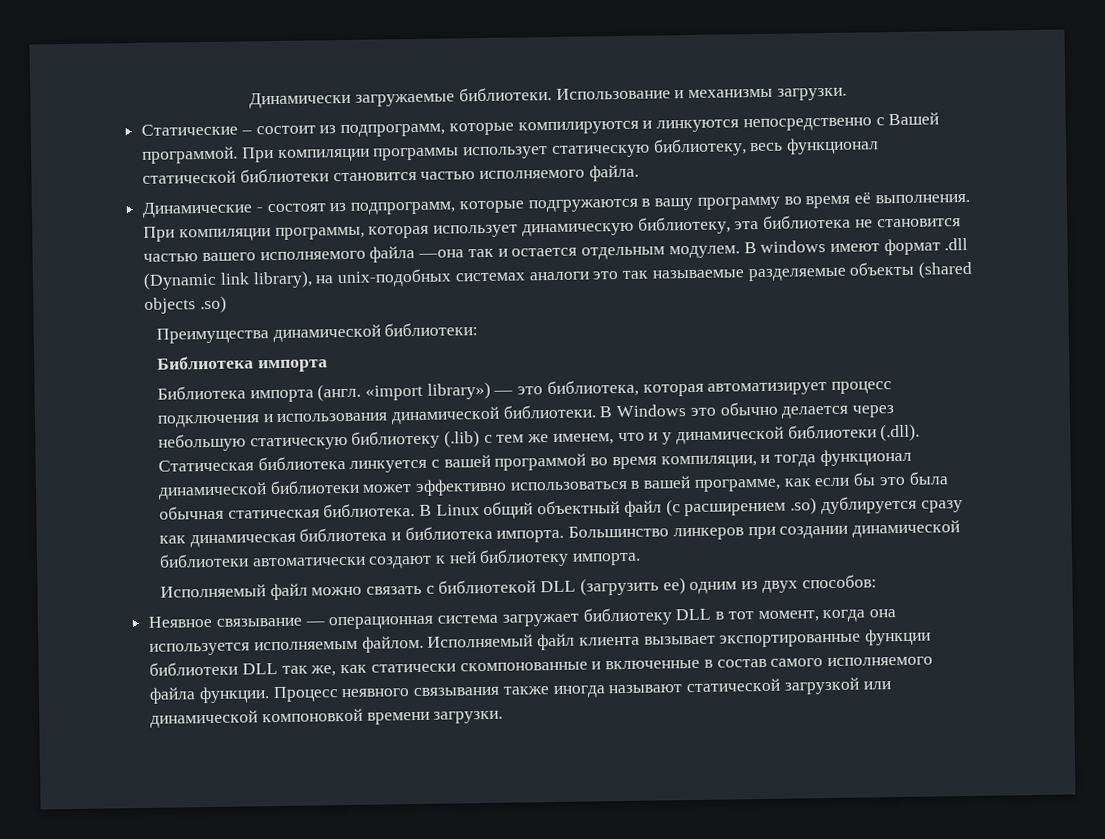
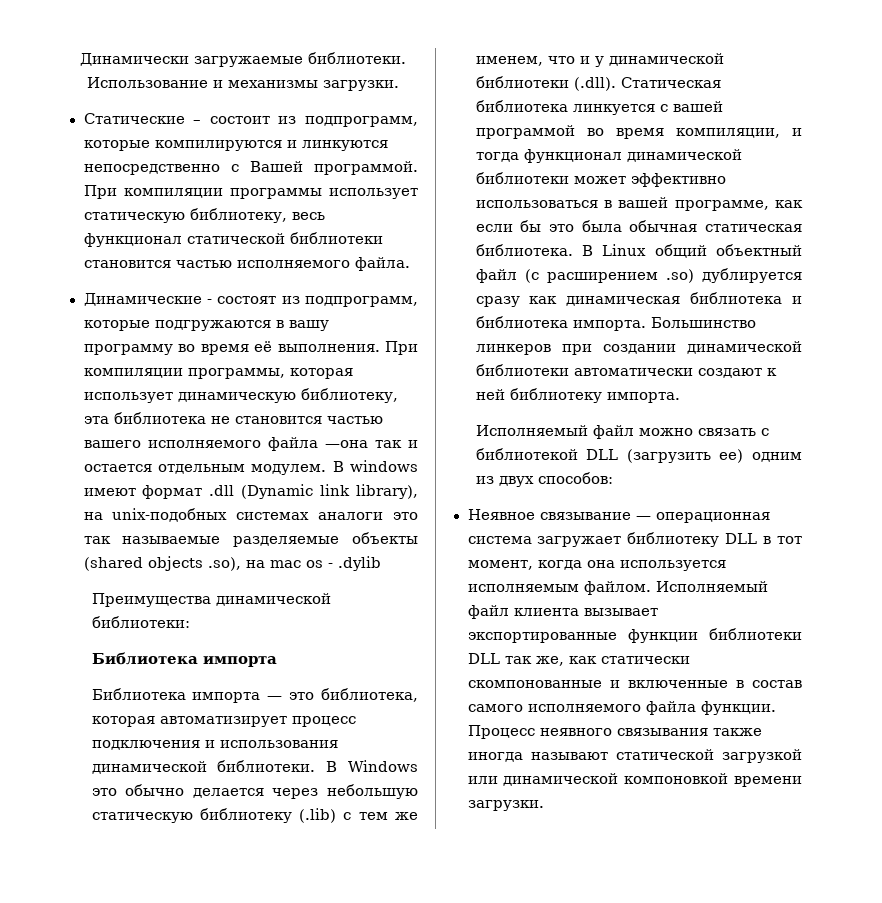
- В windows имеют формат .dll (Dynamic link library), на unix-подобных системах аналоги это так называемые разделяемые объекты (shared objects .so)
+ В windows имеют формат .dll (Dynamic link library), на unix-подобных системах аналоги это так называемые разделяемые объекты (shared objects .so), на mac os - .dylib
- Библиотека импорта (англ. «import library») — это библиотека, которая автоматизирует процесс подключения и использования динамической библиотеки.
+ Библиотека импорта — это библиотека, которая автоматизирует процесс подключения и использования динамической библиотеки.

